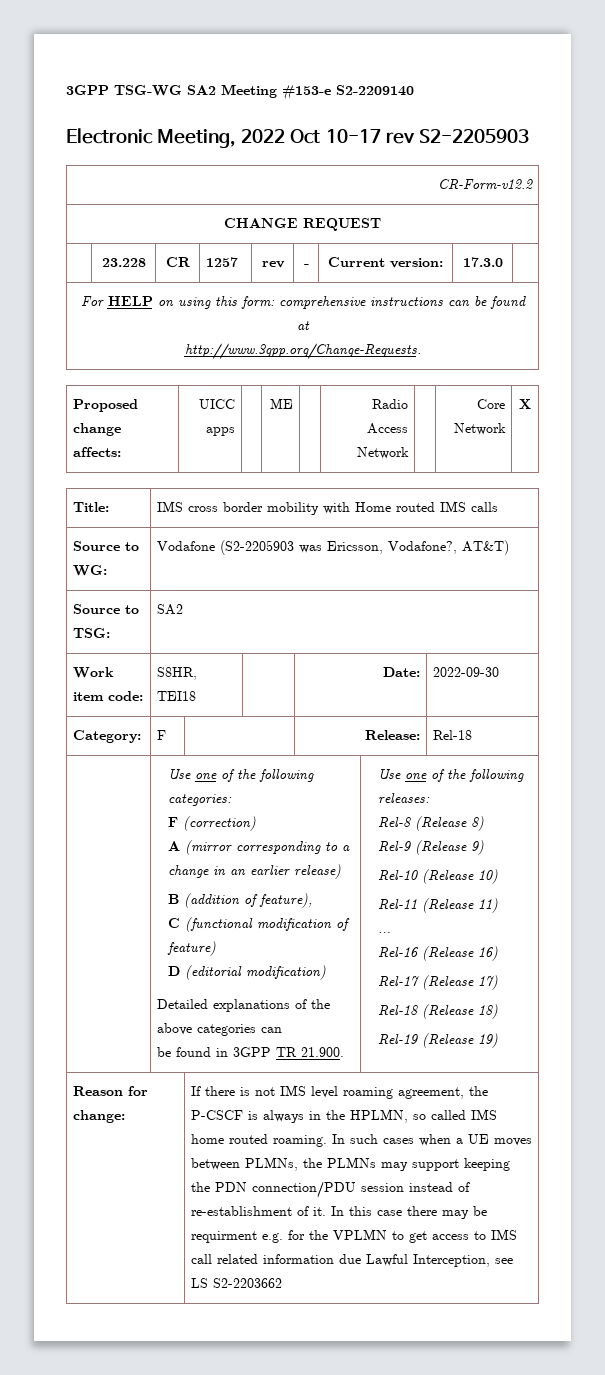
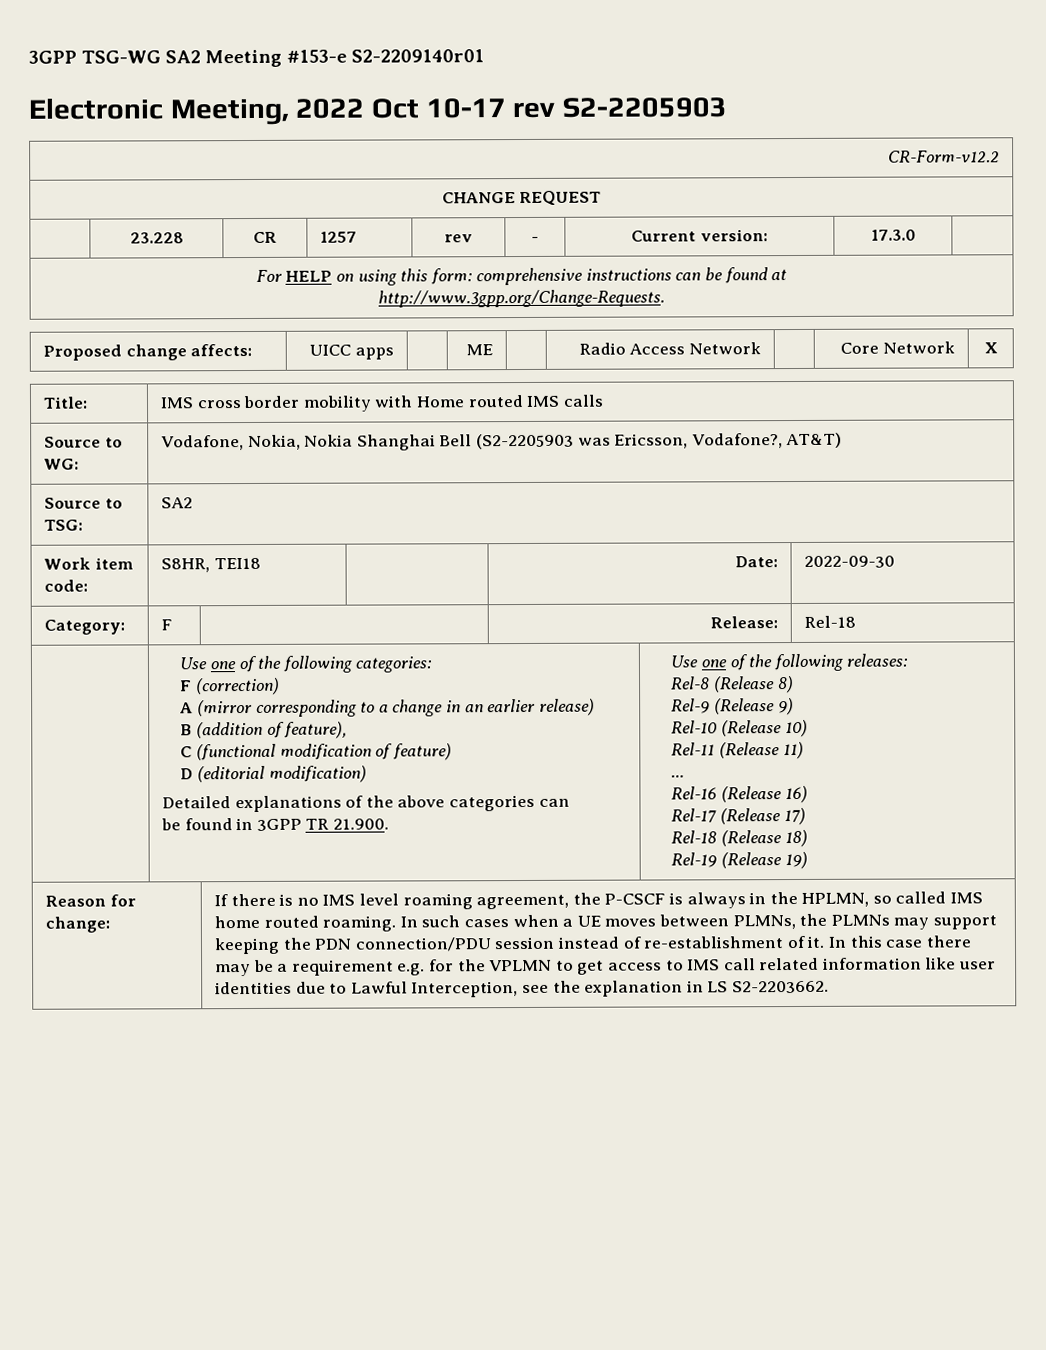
- 3GPP TSG-WG SA2 Meeting #153-e S2-2209140
+ 3GPP TSG-WG SA2 Meeting #153-e S2-2209140r01
- Source to WG: | Vodafone (S2-2205903 was Ericsson, Vodafone?, AT&T)
+ Source to WG: | Vodafone, Nokia, Nokia Shanghai Bell (S2-2205903 was Ericsson, Vodafone?, AT&T)
- If there is not IMS level roaming agreement, the P-CSCF is always in the HPLMN, so called IMS home routed roaming.
+ If there is no IMS level roaming agreement, the P-CSCF is always in the HPLMN, so called IMS home routed roaming.
- In this case there may be requirment e.g. for the VPLMN to get access to IMS call related information due Lawful Interception, see LS S2-2203662
+ In this case there may be a requirement e.g. for the VPLMN to get access to IMS call related information like user identities due to Lawful Interception, see the explanation in LS S2-2203662.

